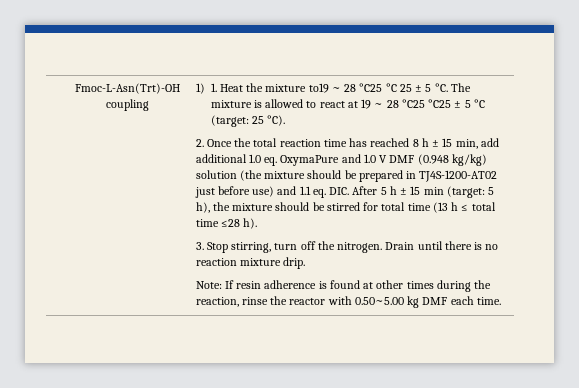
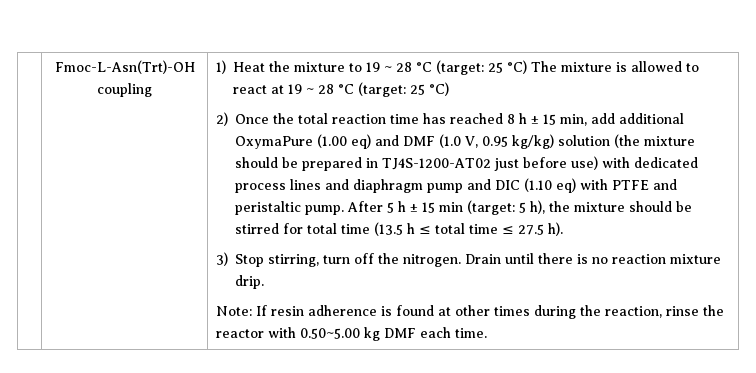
- 1) 1. Heat the mixture to19 ~ 28 °C25 °C 25 ± 5 °C. The mixture is allowed to react at 19 ~ 28 °C25 °C25 ± 5 °C (target: 25 °C).
- 2. Once the total reaction time has reached 8 h ± 15 min, add additional 1.0 eq. OxymaPure and 1.0 V DMF (0.948 kg/kg) solution (the mixture should be prepared in TJ4S-1200-AT02 just before use) and 1.1 eq. DIC. After 5 h ± 15 min (target:
+ 1) Heat the mixture to 19 ~ 28 °C (target: 25 °C) The mixture is allowed to react at 19 ~ 28 °C (target: 25 °C)
+ 2) Once the total reaction time has reached 8 h ± 15 min, add additional OxymaPure (1.00 eq) and DMF (1.0 V, 0.95 kg/kg) solution (the mixture should be prepared in TJ4S-1200-AT02 just before use) with dedicated process lines and diaphragm pump and DIC (1.10 eq) with PTFE and peristaltic pump. After 5 h ± 15 min (target:
- 5 h), the mixture should be stirred for total time (13 h ≤ total time ≤28 h).
+ 5 h), the mixture should be stirred for total time (13.5 h ≤ total time ≤ 27.5 h).
- 3. Stop stirring, turn off the nitrogen.
+ 3) Stop stirring, turn off the nitrogen.

